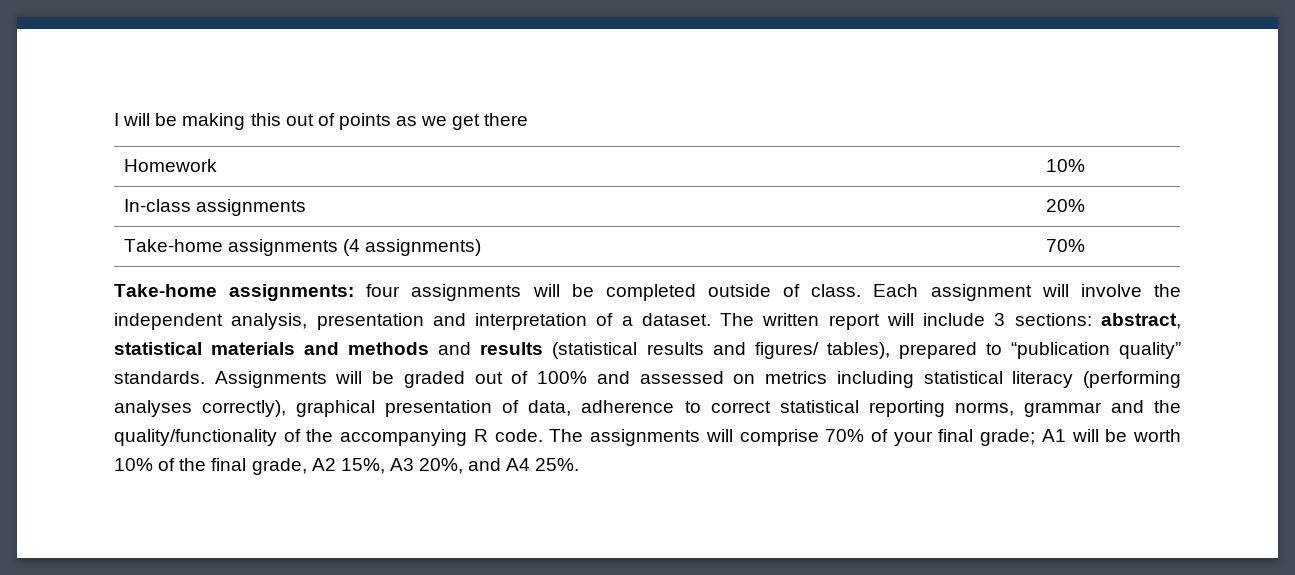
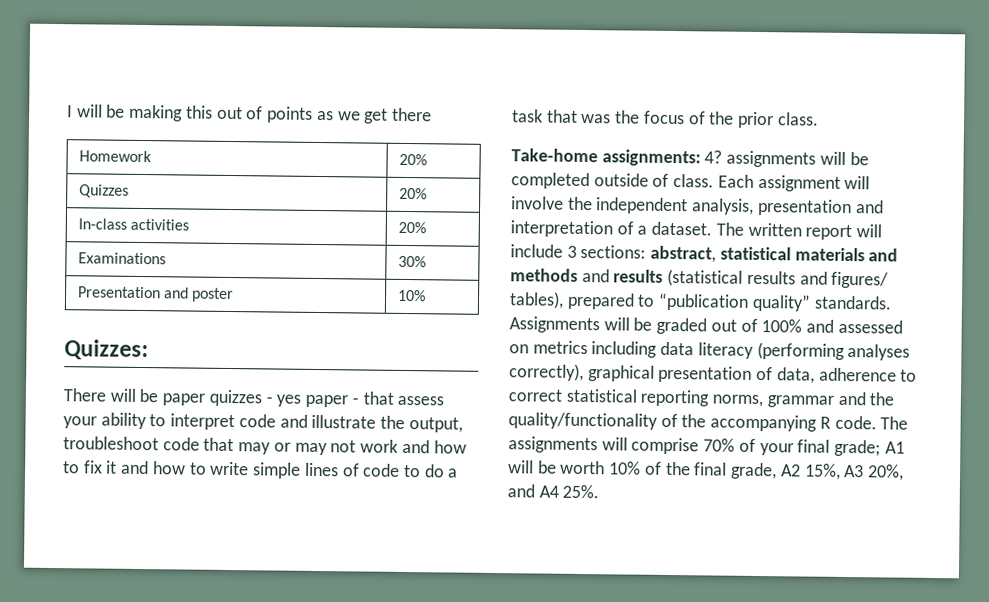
- Homework | 10%
- In-class assignments | 20%
- Take-home assignments (4 assignments) | 70%
+ Homework | 20%
+ Quizzes | 20%
+ In-class activities | 20%
+ Examinations | 30%
+ Presentation and poster | 10%
+ Quizzes:
+ There will be paper quizzes - yes paper - that assess your ability to interpret code and illustrate the output, troubleshoot code that may or may not work and how to fix it and how to write simple lines of code to do a task that was the focus of the prior class.
- Take-home assignments: four assignments will be completed outside of class.
+ Take-home assignments: 4? assignments will be completed outside of class.
- Assignments will be graded out of 100% and assessed on metrics including statistical literacy (performing analyses correctly), graphical presentation of data, adherence to correct statistical reporting norms, grammar and the quality/functionality of the accompanying R code.
+ Assignments will be graded out of 100% and assessed on metrics including data literacy (performing analyses correctly), graphical presentation of data, adherence to correct statistical reporting norms, grammar and the quality/functionality of the accompanying R code.

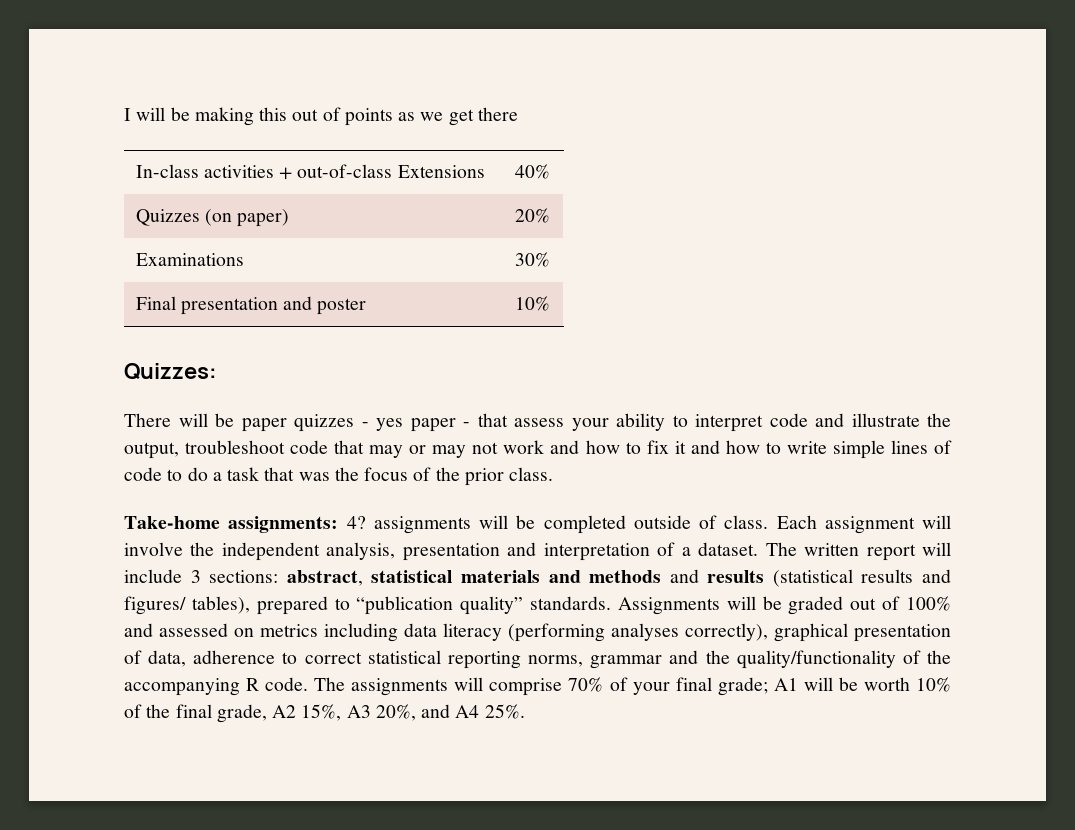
- Homework | 20%
- Quizzes | 20%
- In-class activities | 20%
+ In-class activities + out-of-class Extensions | 40%
+ Quizzes (on paper) | 20%
- Presentation and poster | 10%
+ Final presentation and poster | 10%

